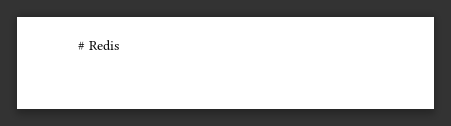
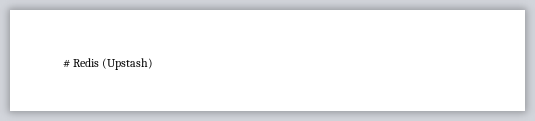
- # Redis
+ # Redis (Upstash)

